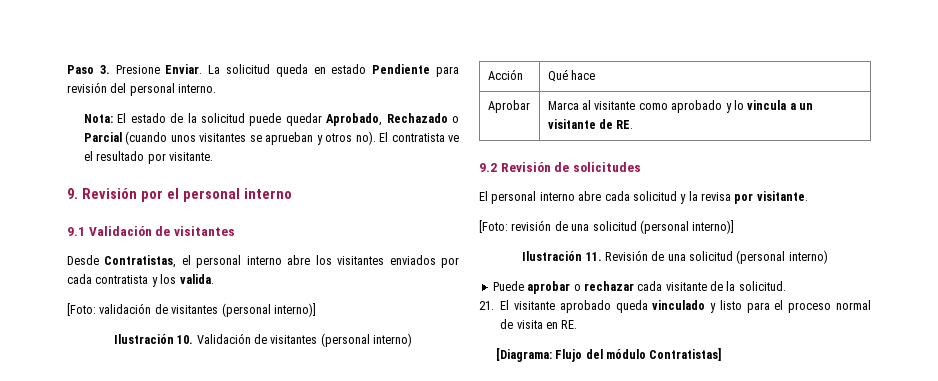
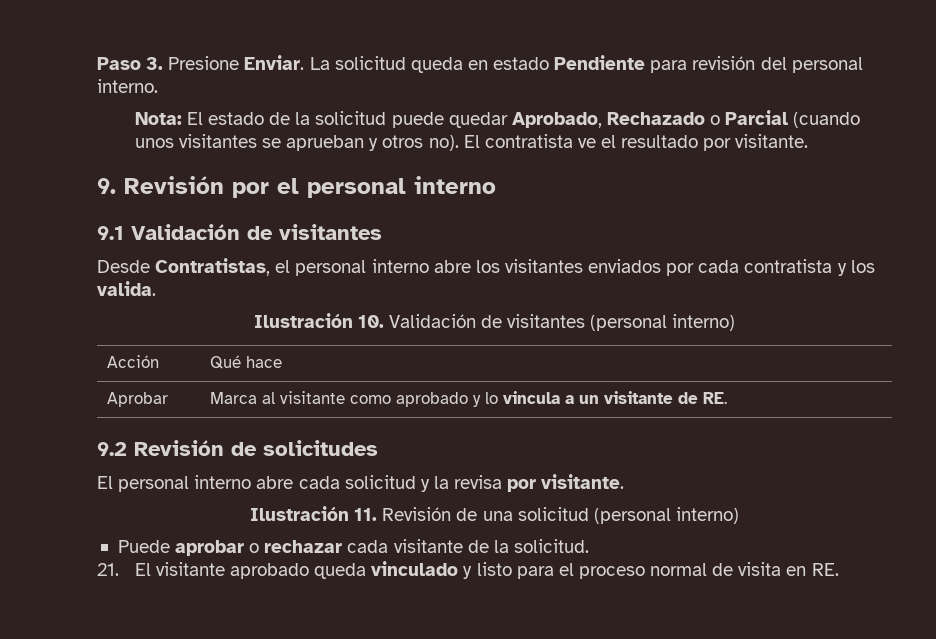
- [Foto: validación de visitantes (personal interno)]
- [Foto: revisión de una solicitud (personal interno)]
- [Diagrama: Flujo del módulo Contratistas]

